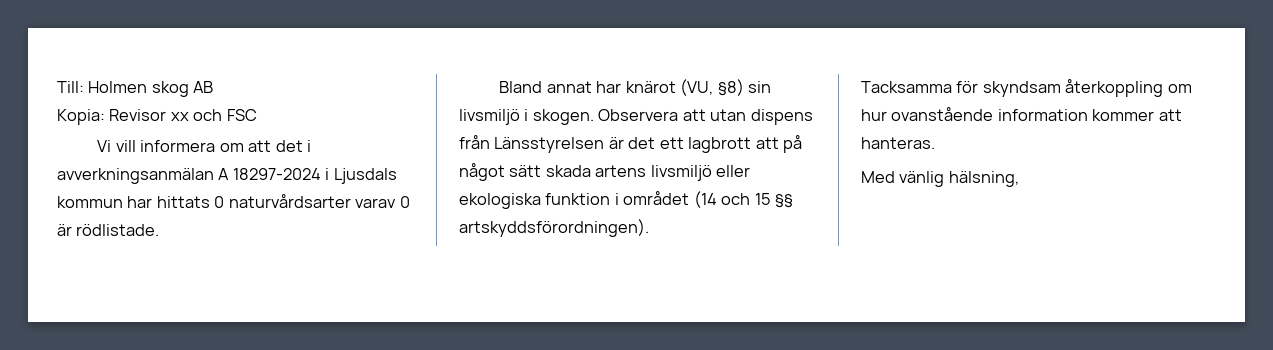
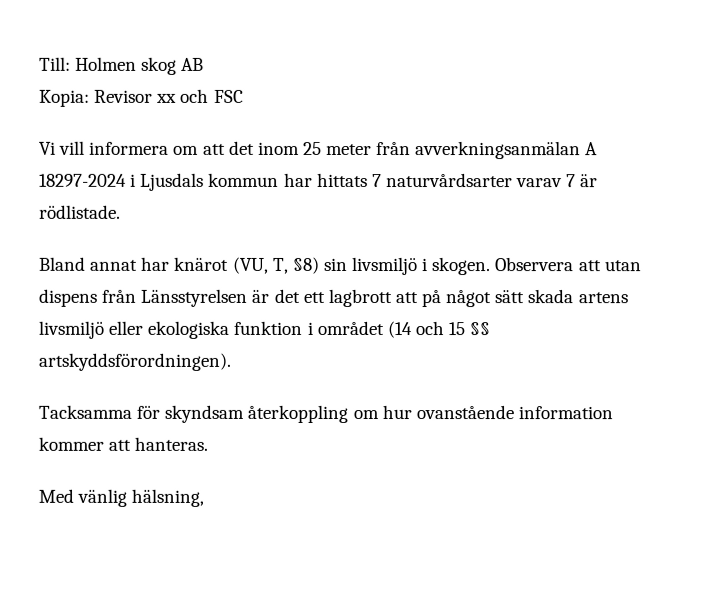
- Vi vill informera om att det i avverkningsanmälan A 18297-2024 i Ljusdals kommun har hittats 0 naturvårdsarter varav 0 är rödlistade.
+ Vi vill informera om att det inom 25 meter från avverkningsanmälan A 18297-2024 i Ljusdals kommun har hittats 7 naturvårdsarter varav 7 är rödlistade.
- Bland annat har knärot (VU, §8) sin livsmiljö i skogen.
+ Bland annat har knärot (VU, T, §8) sin livsmiljö i skogen.

